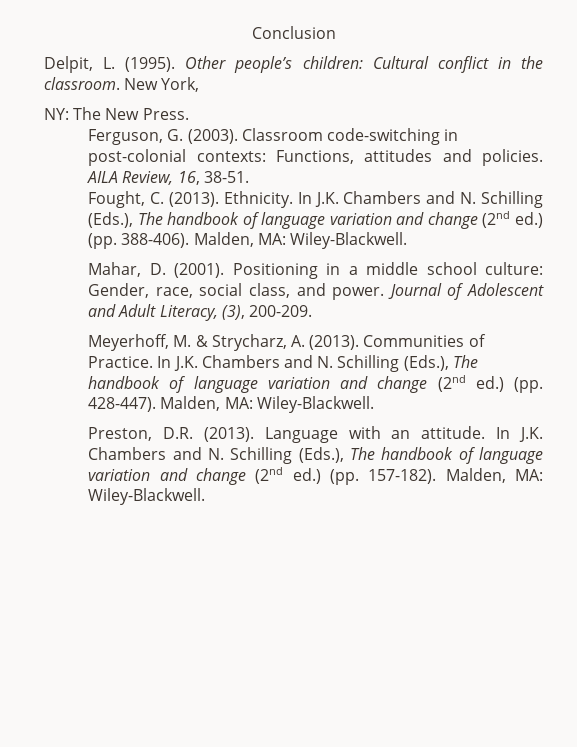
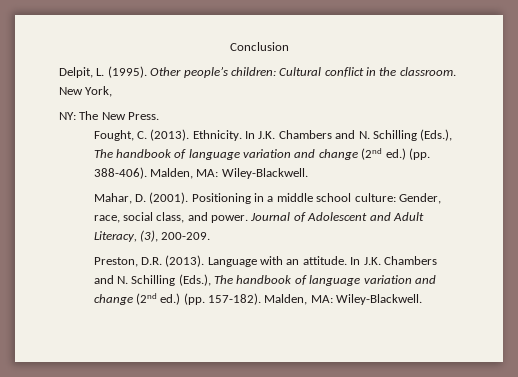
- Ferguson, G. (2003). Classroom code-switching in post-colonial contexts: Functions, attitudes and policies. AILA Review, 16, 38-51.
- Meyerhoff, M. & Strycharz, A. (2013). Communities of Practice. In J.K. Chambers and N. Schilling (Eds.), The handbook of language variation and change (2nd ed.) (pp. 428-447). Malden, MA: Wiley-Blackwell.

